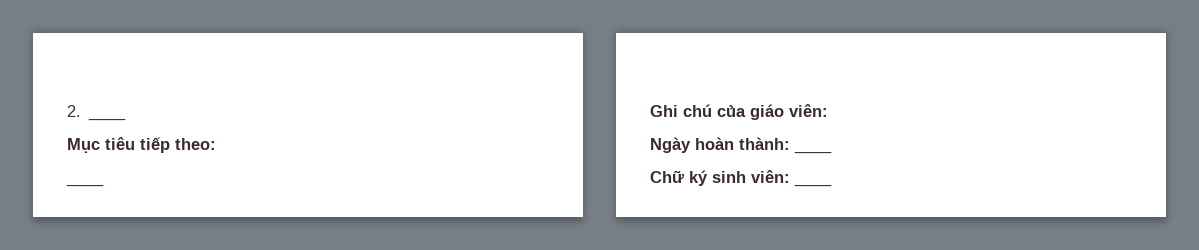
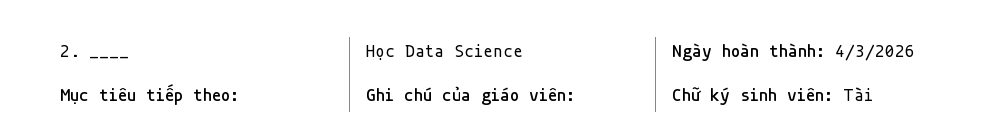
  Mục tiêu tiếp theo:
- ____
+ Học Data Science
- Ngày hoàn thành: ____
+ Ngày hoàn thành: 4/3/2026
- Chữ ký sinh viên: ____
+ Chữ ký sinh viên: Tài

